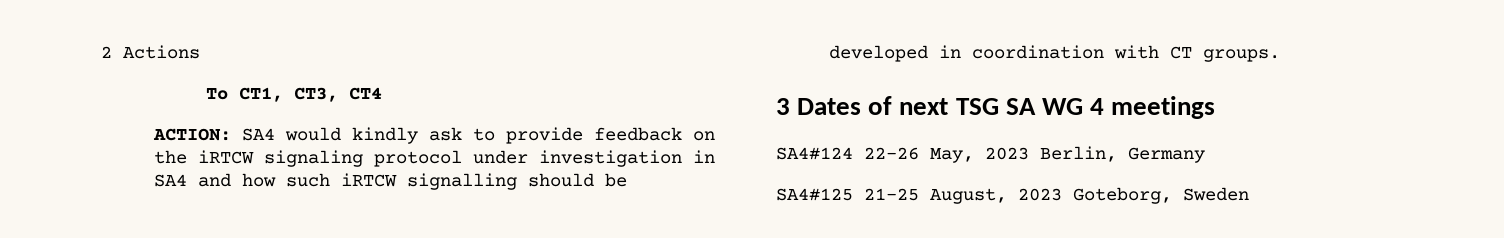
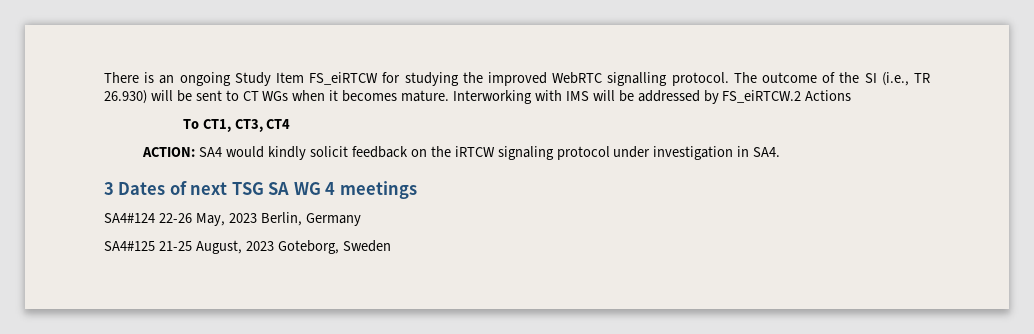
- 2 Actions
+ There is an ongoing Study Item FS_eiRTCW for studying the improved WebRTC signalling protocol. The outcome of the SI (i.e., TR 26.930) will be sent to CT WGs when it becomes mature. Interworking with IMS will be addressed by FS_eiRTCW.2 Actions
- ACTION: SA4 would kindly ask to provide feedback on the iRTCW signaling protocol under investigation in SA4 and how such iRTCW signalling should be developed in coordination with CT groups.
+ ACTION: SA4 would kindly solicit feedback on the iRTCW signaling protocol under investigation in SA4.

